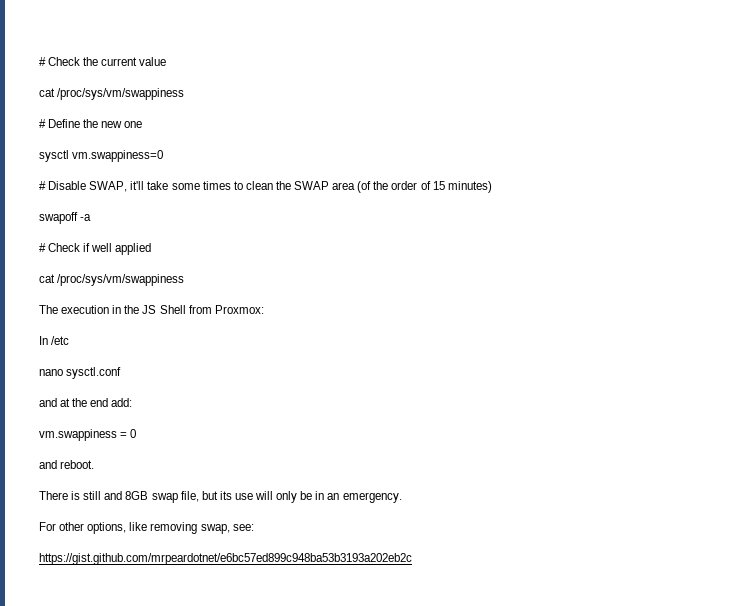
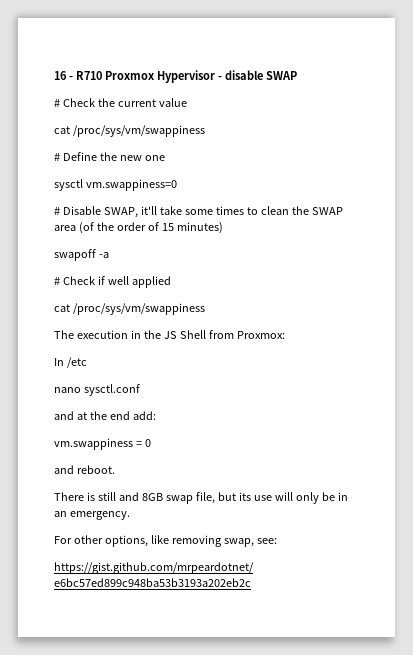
+ 16 - R710 Proxmox Hypervisor - disable SWAP

